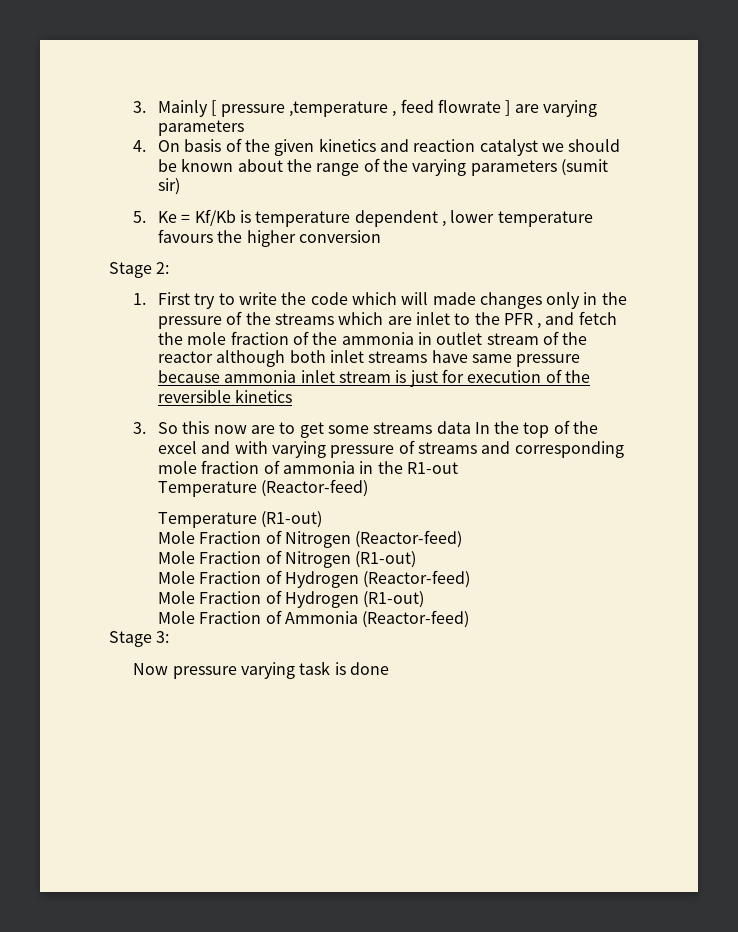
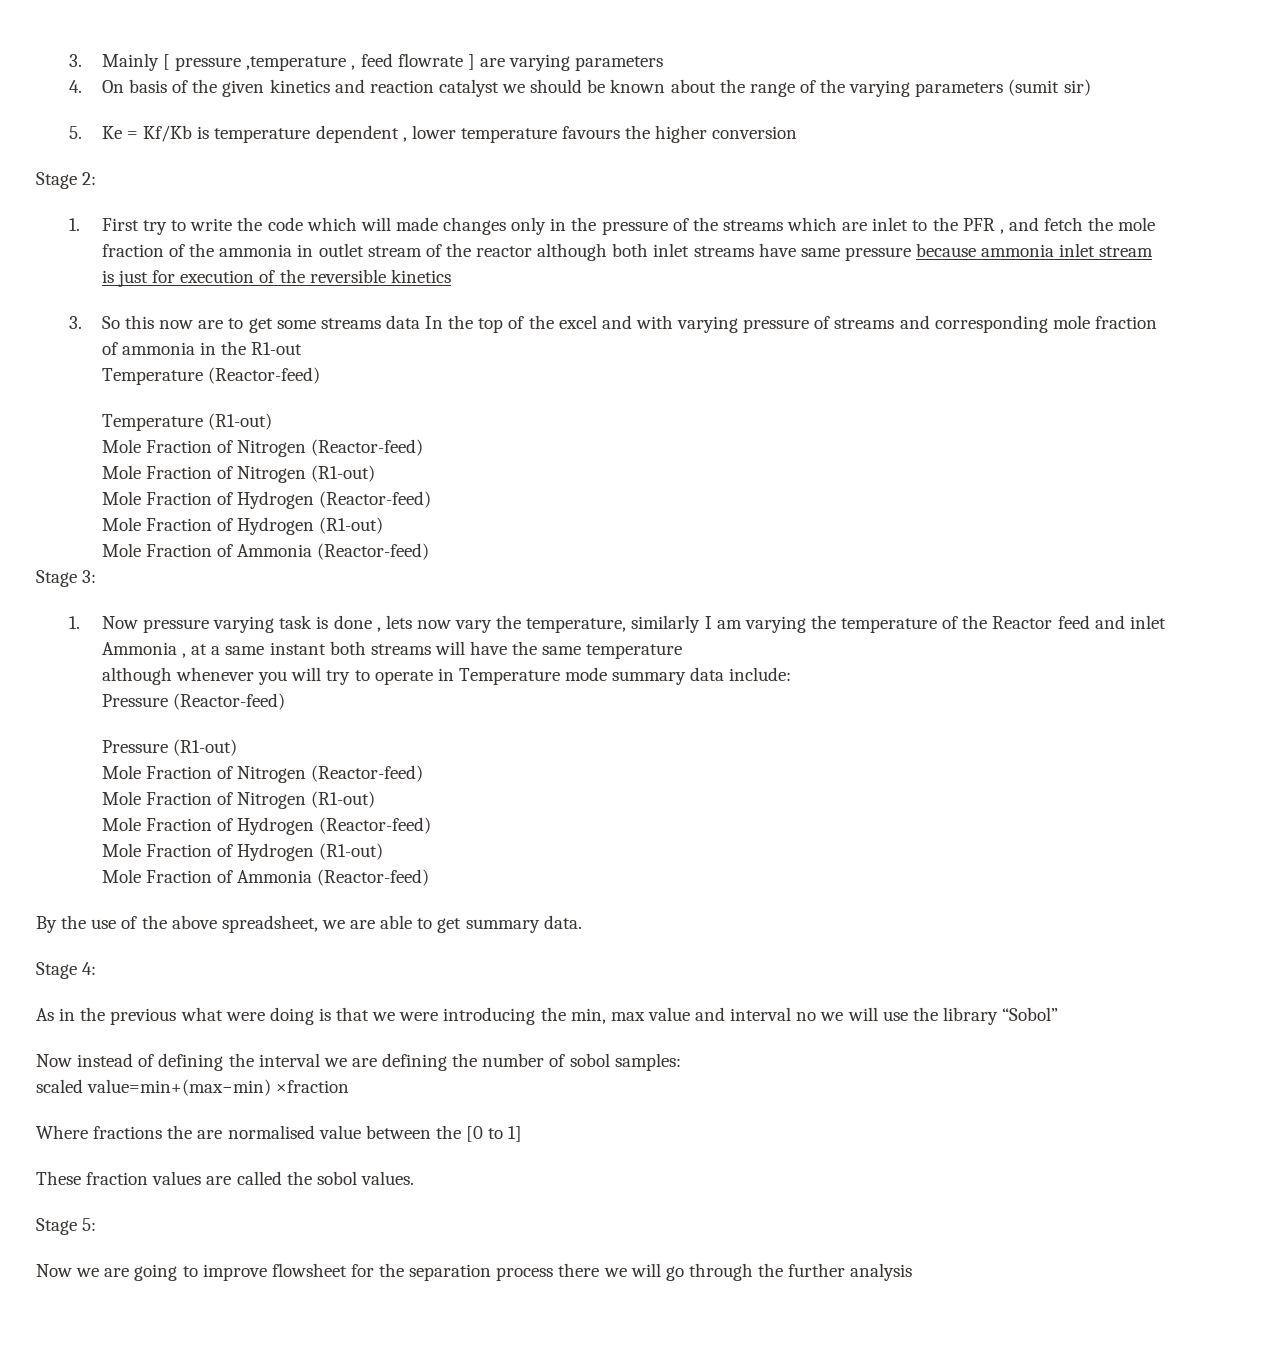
- Now pressure varying task is done
+ 1. Now pressure varying task is done , lets now vary the temperature, similarly I am varying the temperature of the Reactor feed and inlet Ammonia , at a same instant both streams will have the same temperature
+ although whenever you will try to operate in Temperature mode summary data include:
+ Pressure (Reactor-feed)
+ Pressure (R1-out)
+ Mole Fraction of Nitrogen (Reactor-feed)
+ Mole Fraction of Nitrogen (R1-out)
+ Mole Fraction of Hydrogen (Reactor-feed)
+ Mole Fraction of Hydrogen (R1-out)
+ Mole Fraction of Ammonia (Reactor-feed)
+ By the use of the above spreadsheet, we are able to get summary data.
+ Stage 4:
+ As in the previous what were doing is that we were introducing the min, max value and interval no we will use the library “Sobol”
+ Now instead of defining the interval we are defining the number of sobol samples:
+ scaled value=min+(max−min) ×fraction
+ Where fractions the are normalised value between the [0 to 1]
+ These fraction values are called the sobol values.
+ Stage 5:
+ Now we are going to improve flowsheet for the separation process there we will go through the further analysis

